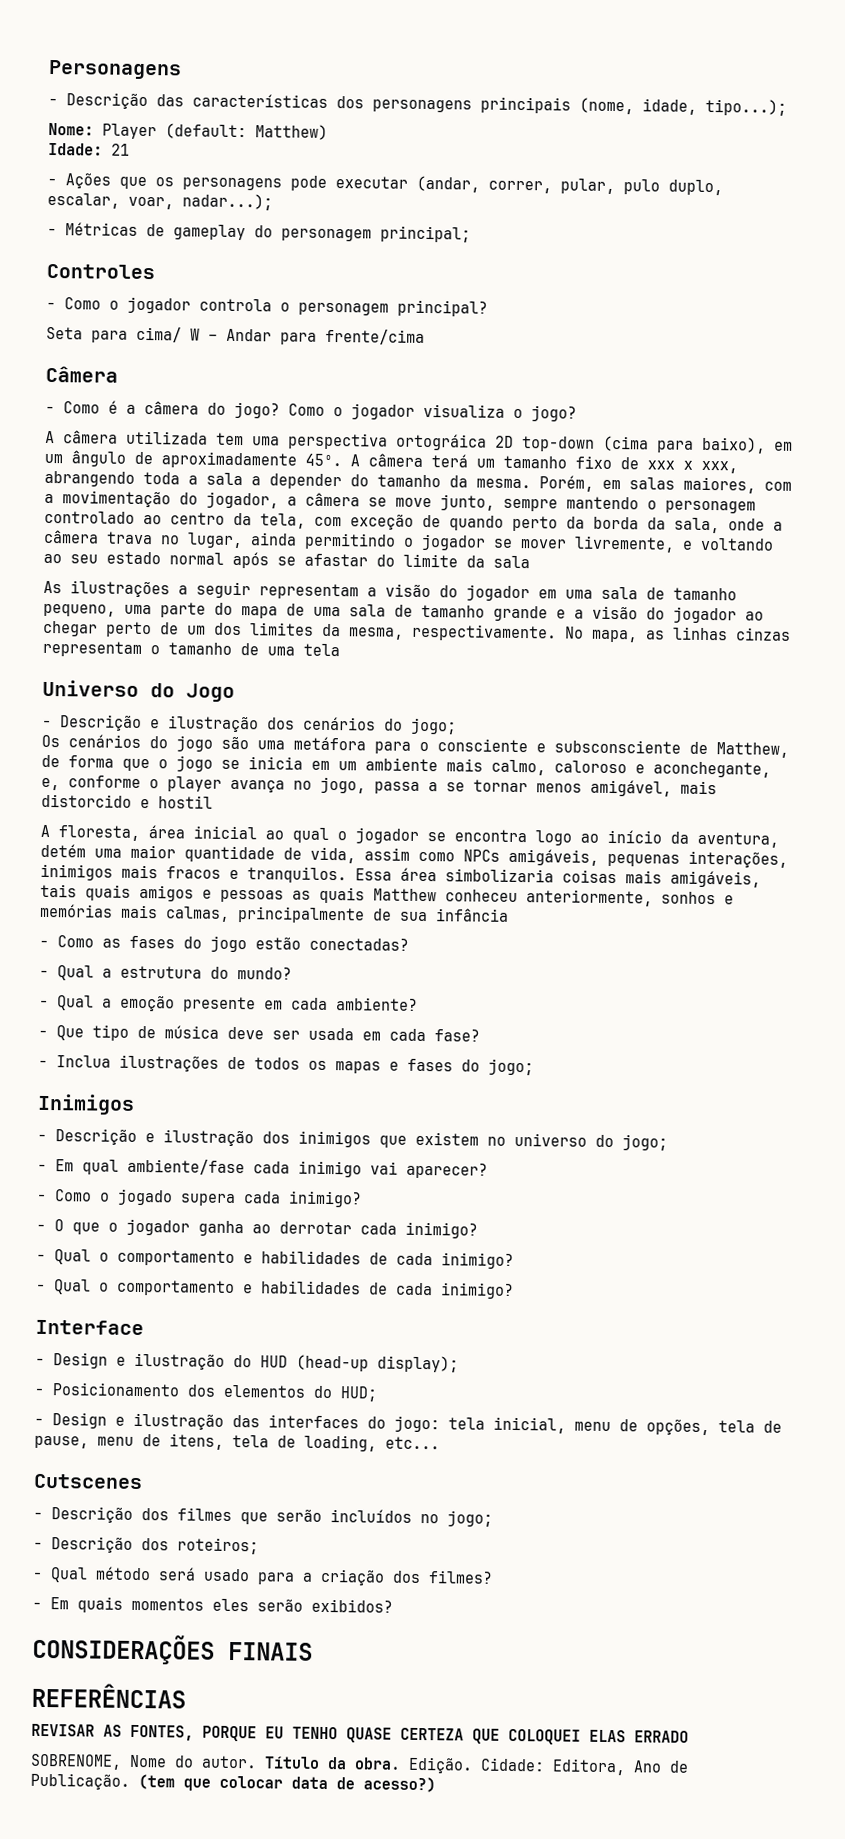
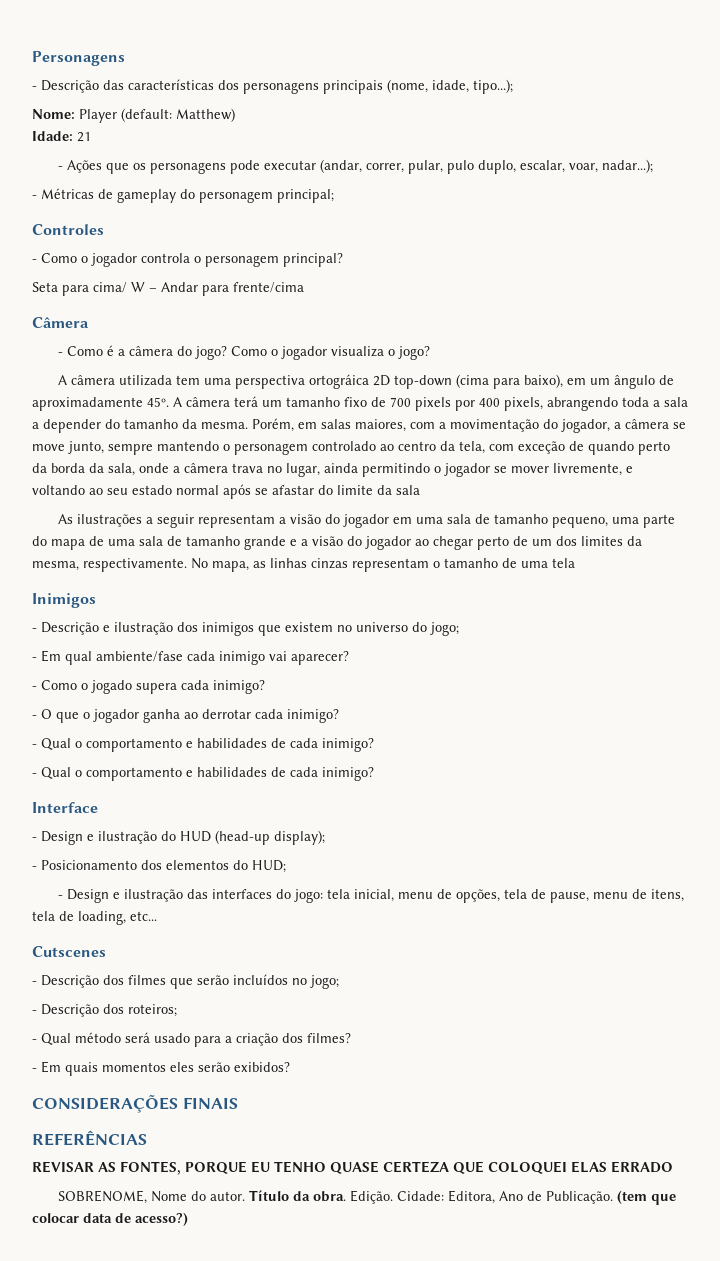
- A câmera terá um tamanho fixo de xxx x xxx, abrangendo toda a sala a depender do tamanho da mesma.
+ A câmera terá um tamanho fixo de 700 pixels por 400 pixels, abrangendo toda a sala a depender do tamanho da mesma.
- Universo do Jogo
- - Descrição e ilustração dos cenários do jogo;
- Os cenários do jogo são uma metáfora para o consciente e subsconsciente de Matthew, de forma que o jogo se inicia em um ambiente mais calmo, caloroso e aconchegante, e, conforme o player avança no jogo, passa a se tornar menos amigável, mais distorcido e hostil
- A floresta, área inicial ao qual o jogador se encontra logo ao início da aventura, detém uma maior quantidade de vida, assim como NPCs amigáveis, pequenas interações, inimigos mais fracos e tranquilos. Essa área simbolizaria coisas mais amigáveis, tais quais amigos e pessoas as quais Matthew conheceu anteriormente, sonhos e memórias mais calmas, principalmente de sua infância
- - Como as fases do jogo estão conectadas?
- - Qual a estrutura do mundo?
- - Qual a emoção presente em cada ambiente?
- - Que tipo de música deve ser usada em cada fase?
- - Inclua ilustrações de todos os mapas e fases do jogo;

